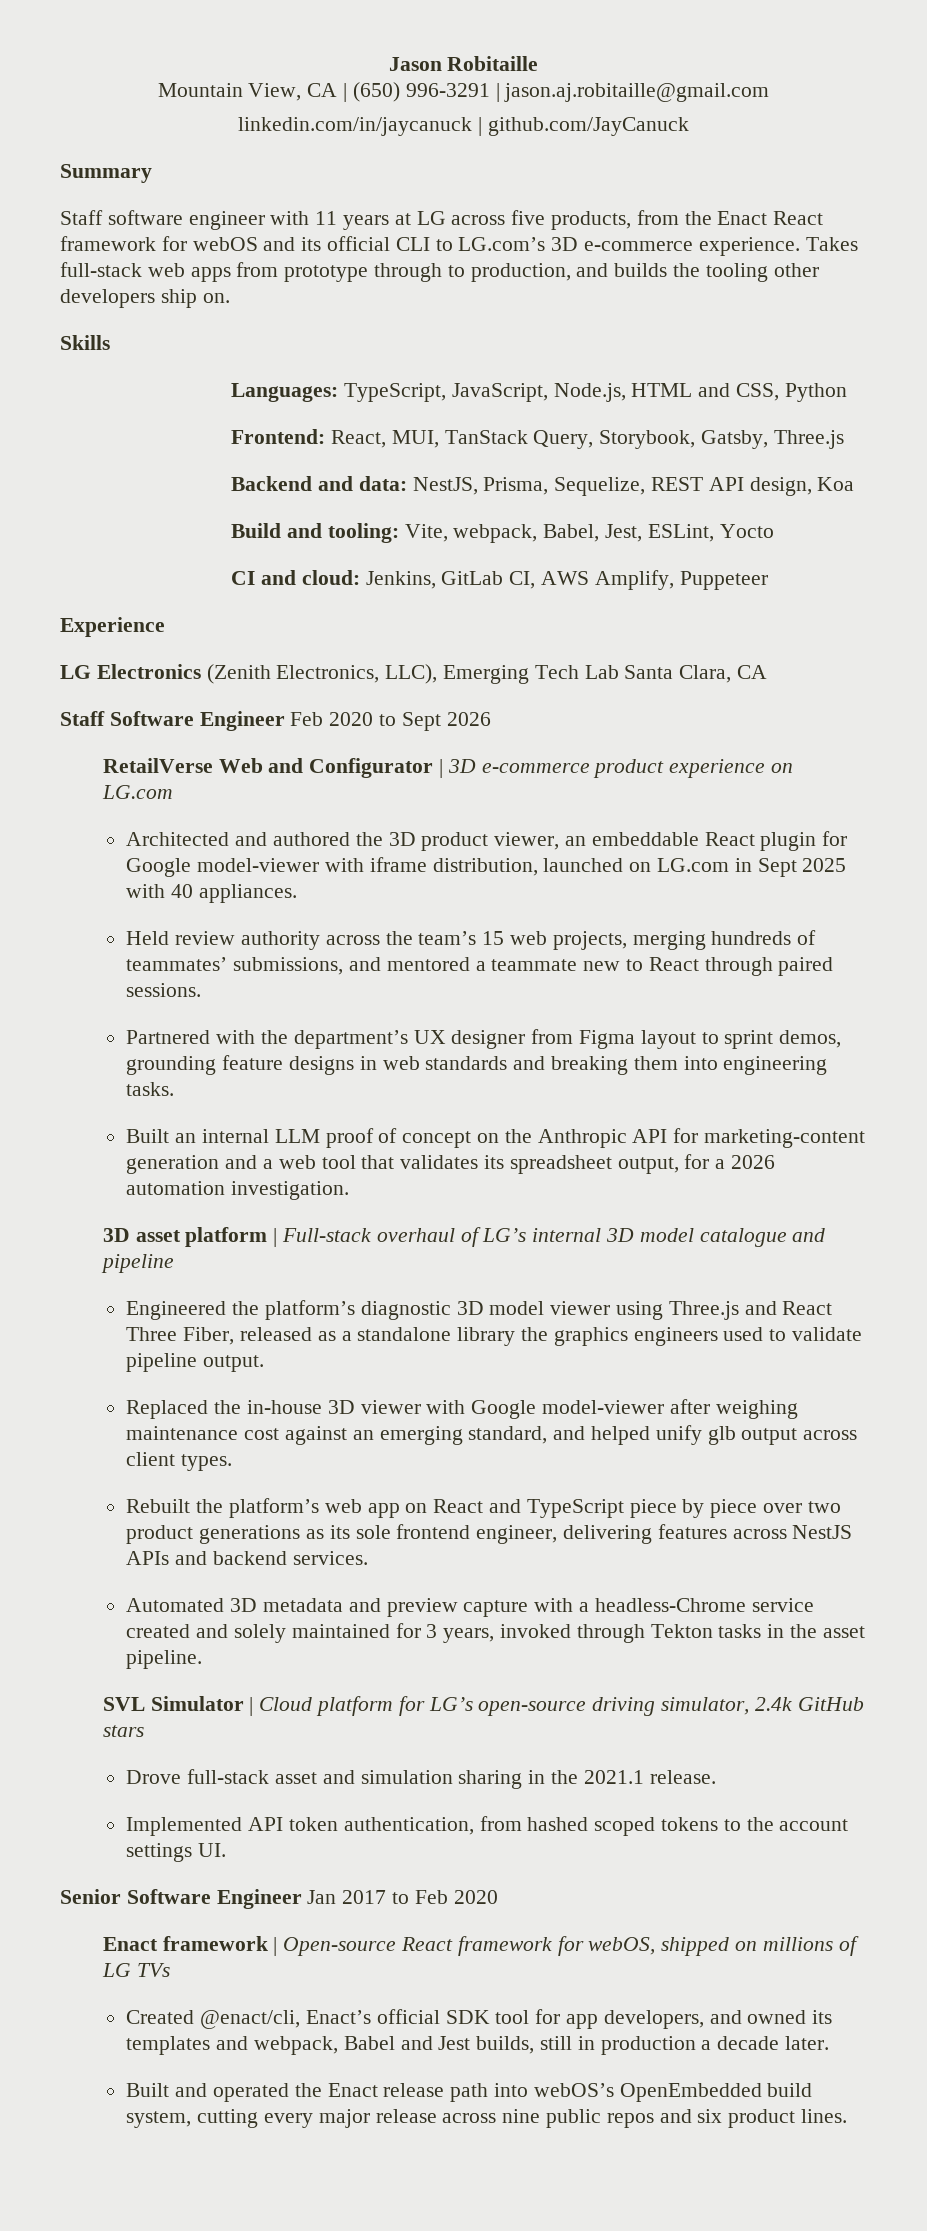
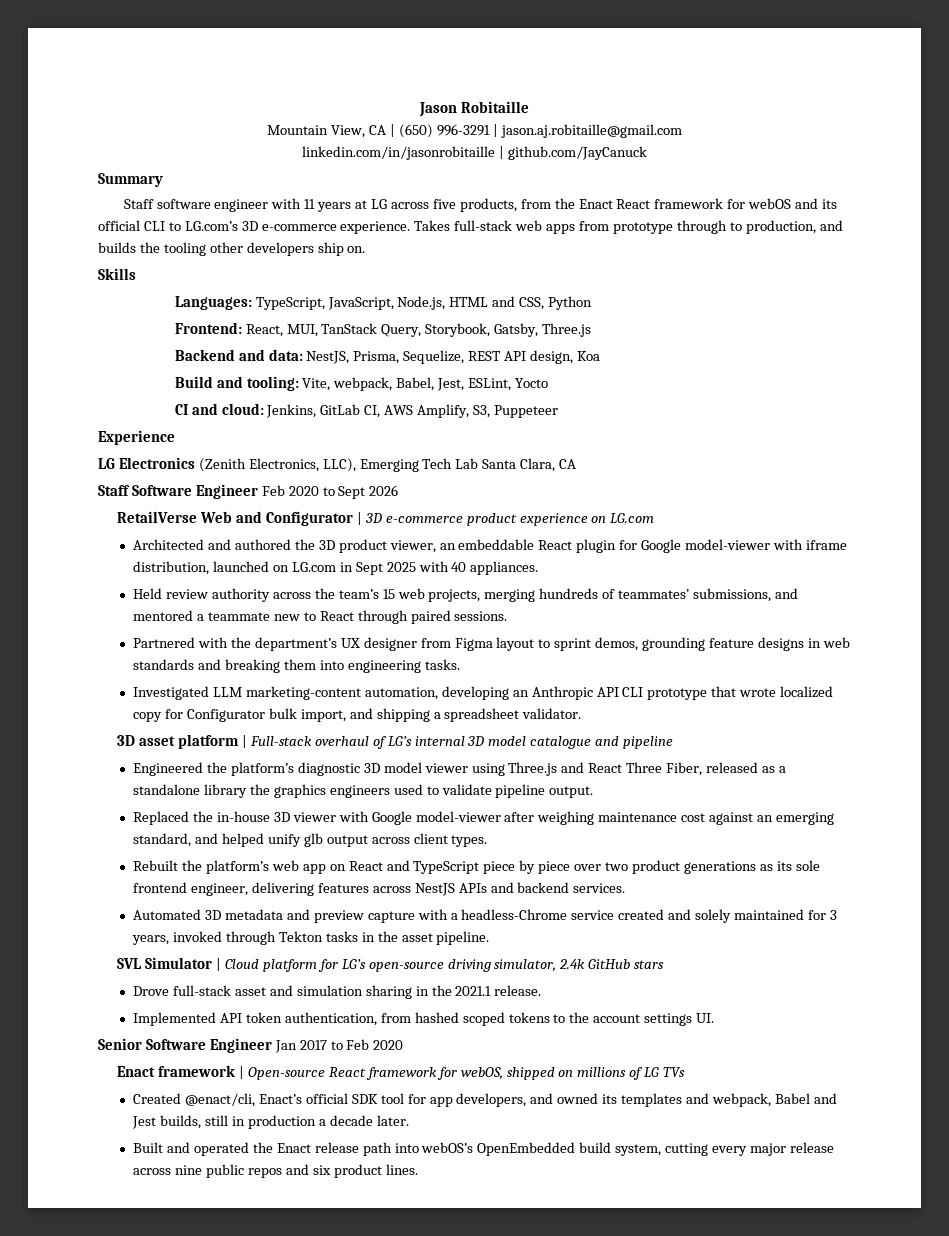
- linkedin.com/in/jaycanuck | github.com/JayCanuck
+ linkedin.com/in/jasonrobitaille | github.com/JayCanuck
- CI and cloud: Jenkins, GitLab CI, AWS Amplify, Puppeteer
+ CI and cloud: Jenkins, GitLab CI, AWS Amplify, S3, Puppeteer
- Built an internal LLM proof of concept on the Anthropic API for marketing-content generation and a web tool that validates its spreadsheet output, for a 2026 automation investigation.
+ Investigated LLM marketing-content automation, developing an Anthropic API CLI prototype that wrote localized copy for Configurator bulk import, and shipping a spreadsheet validator.

